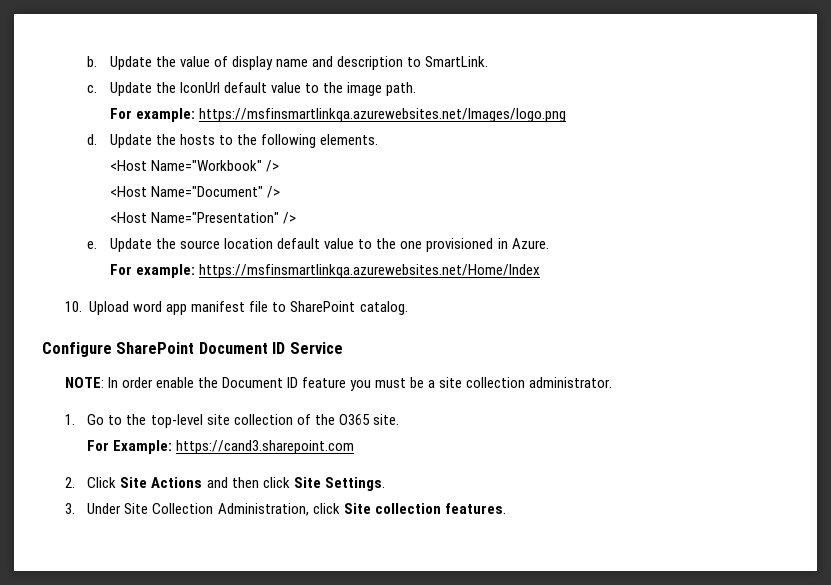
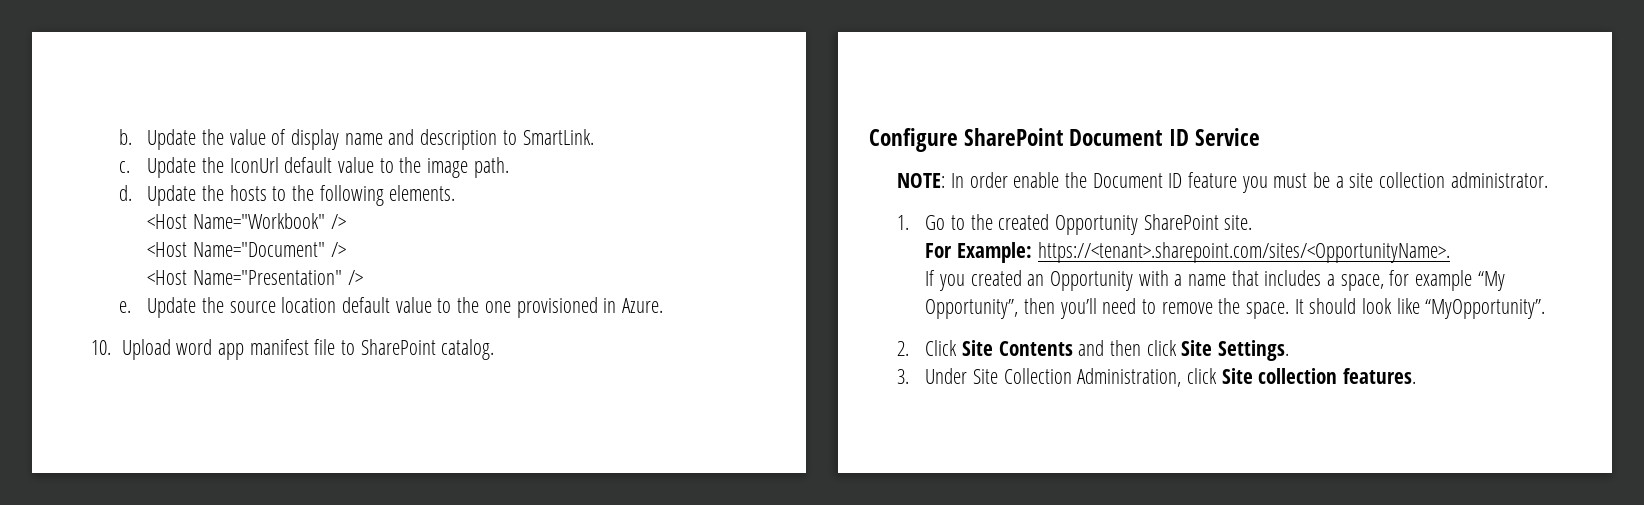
- For example: https://msfinsmartlinkqa.azurewebsites.net/Images/logo.png
- For example: https://msfinsmartlinkqa.azurewebsites.net/Home/Index
- 1. Go to the top-level site collection of the O365 site.
- For Example: https://cand3.sharepoint.com
+ 1. Go to the created Opportunity SharePoint site.
+ For Example: https://<tenant>.sharepoint.com/sites/<OpportunityName>.
+ If you created an Opportunity with a name that includes a space, for example “My Opportunity”, then you’ll need to remove the space. It should look like “MyOpportunity”.
- 2. Click Site Actions and then click Site Settings.
+ 2. Click Site Contents and then click Site Settings.

